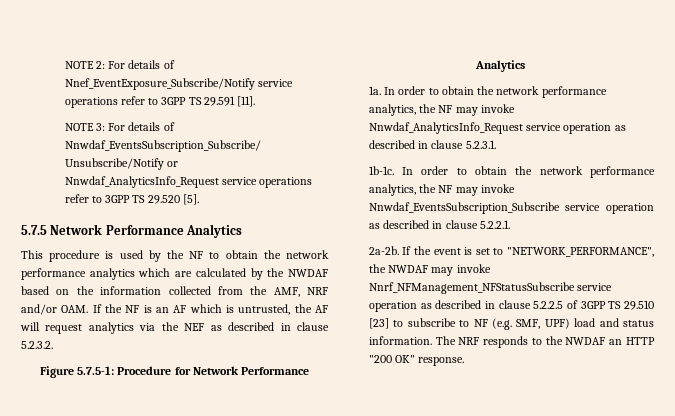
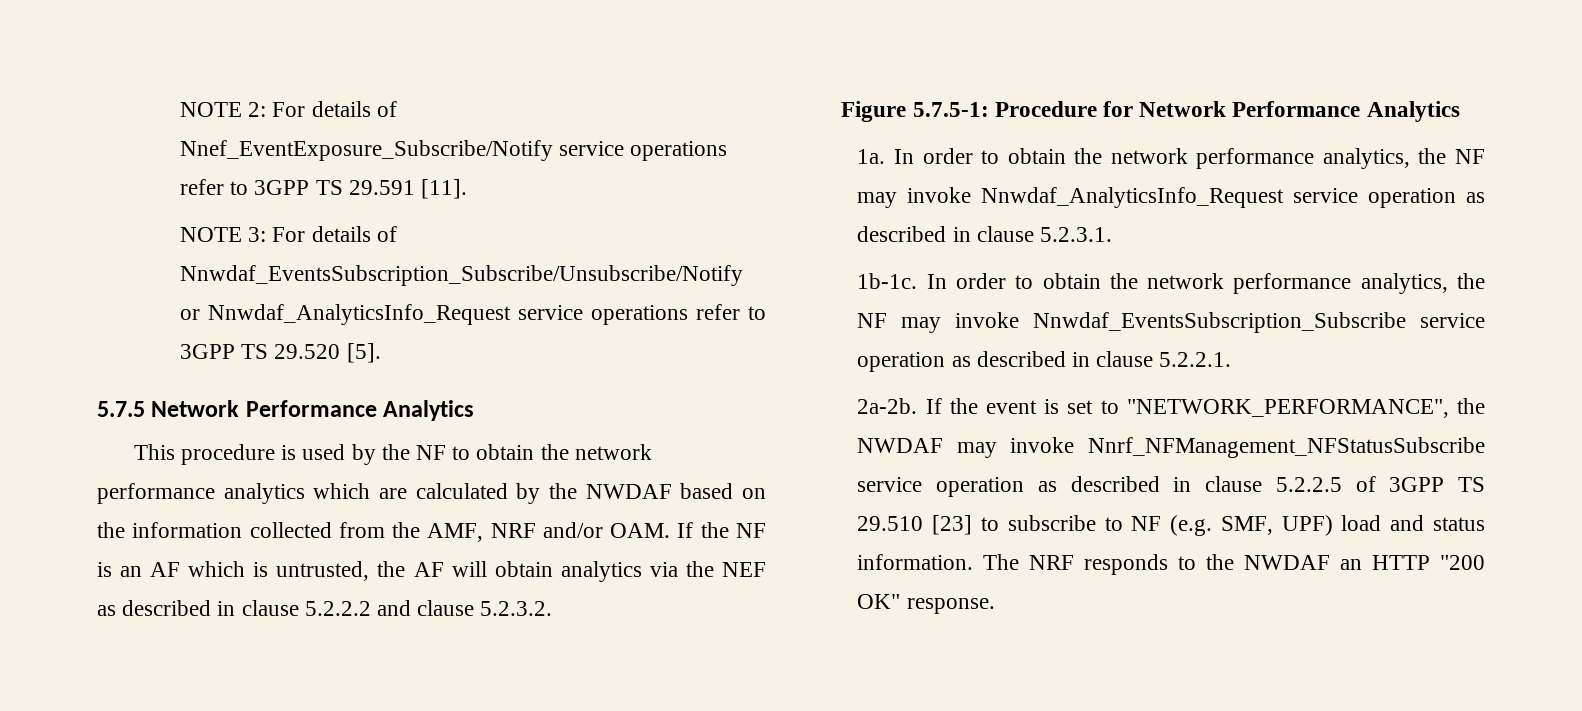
- This procedure is used by the NF to obtain the network performance analytics which are calculated by the NWDAF based on the information collected from the AMF, NRF and/or OAM. If the NF is an AF which is untrusted, the AF will request analytics via the NEF as described in clause 5.2.3.2.
+ This procedure is used by the NF to obtain the network performance analytics which are calculated by the NWDAF based on the information collected from the AMF, NRF and/or OAM. If the NF is an AF which is untrusted, the AF will obtain analytics via the NEF as described in clause 5.2.2.2 and clause 5.2.3.2.

